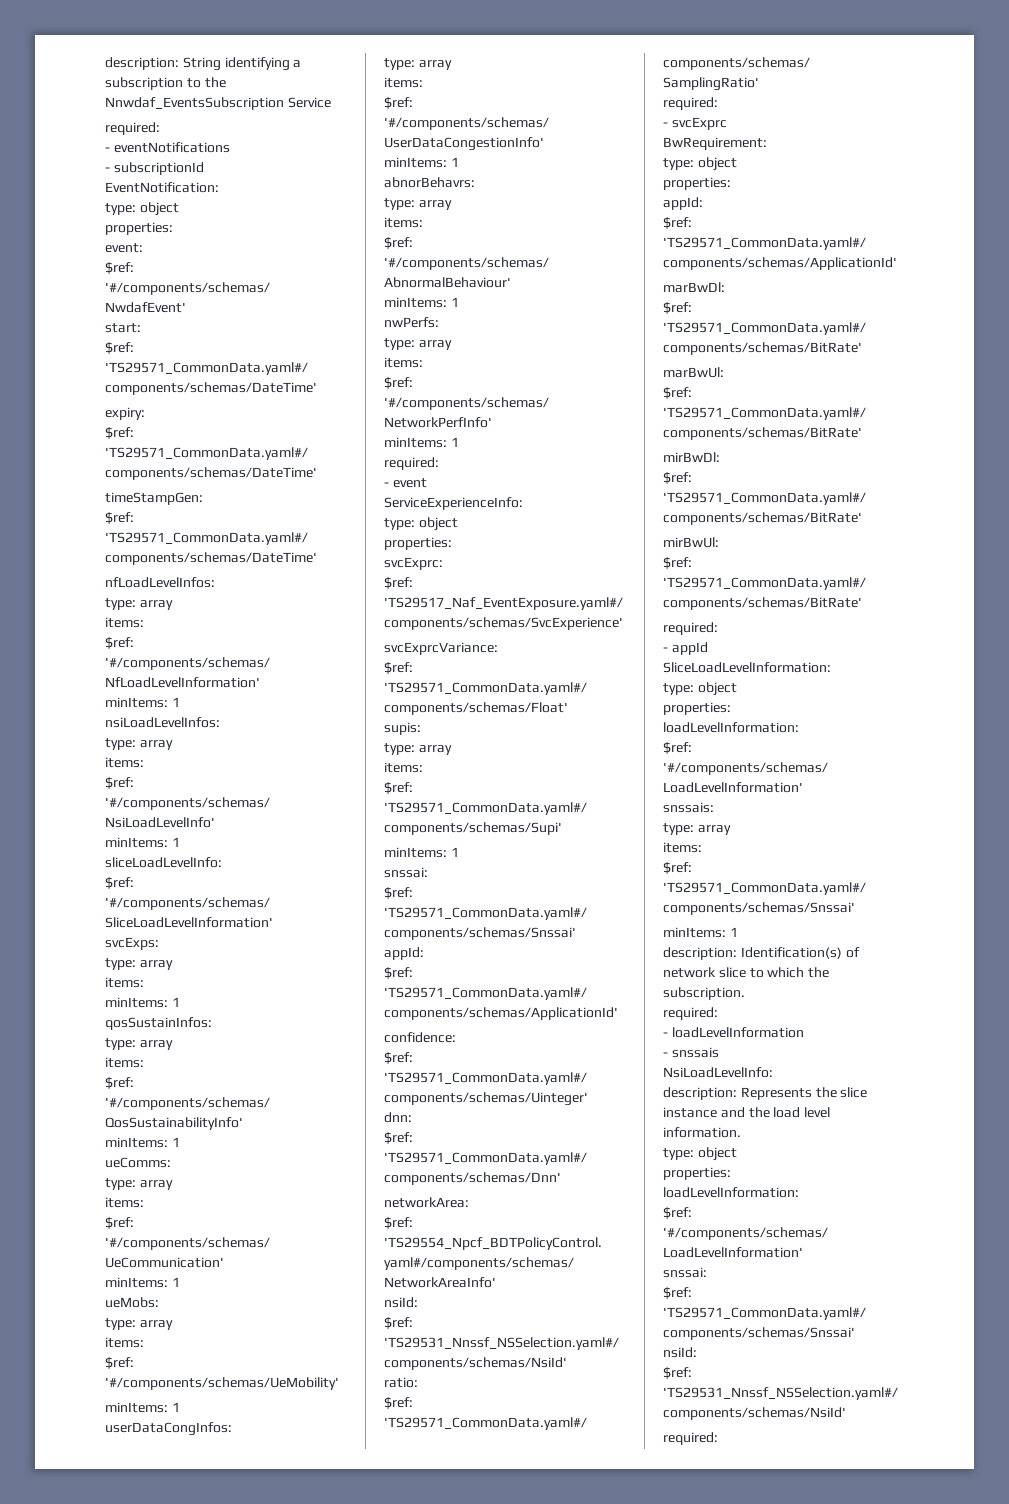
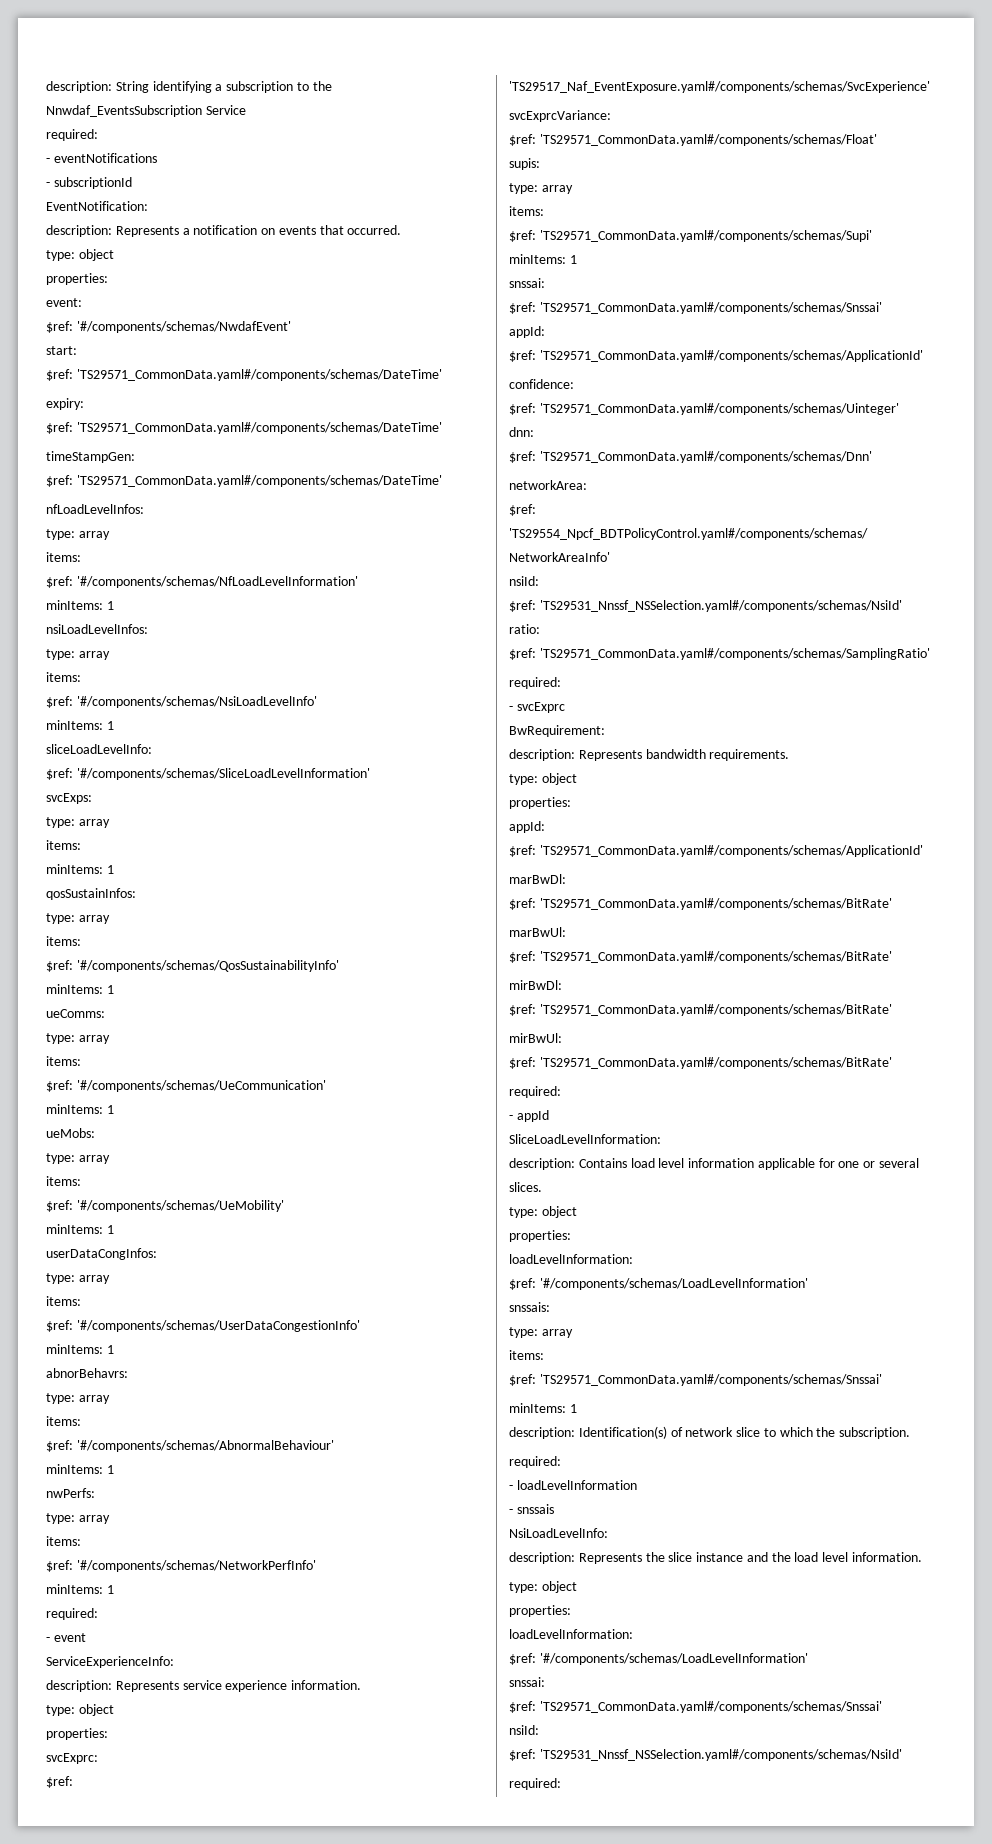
+ description: Represents a notification on events that occurred.
+ description: Represents service experience information.
+ description: Represents bandwidth requirements.
+ description: Contains load level information applicable for one or several slices.

